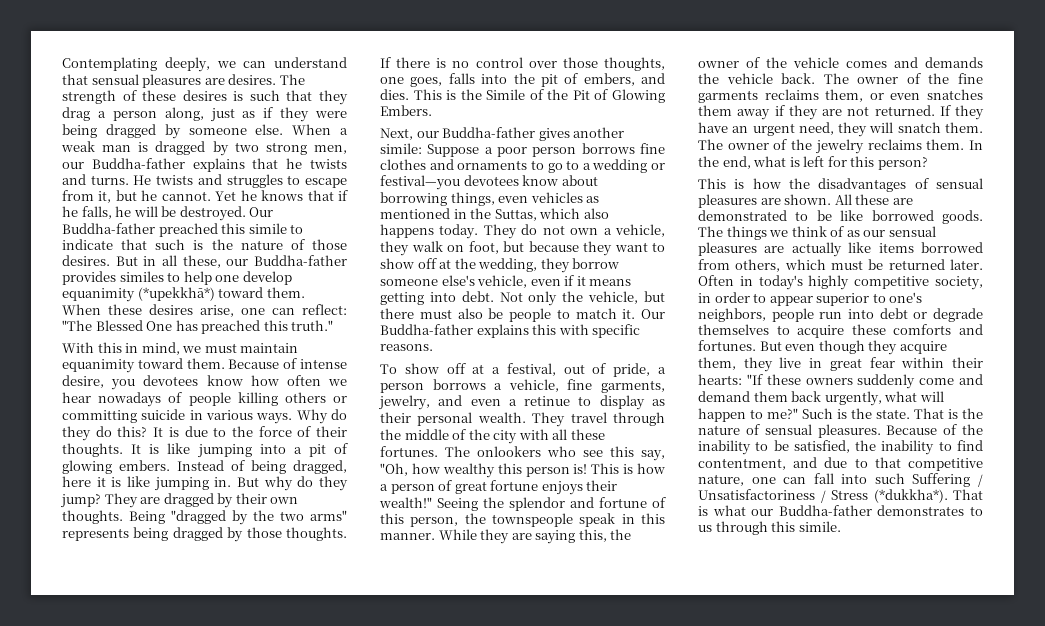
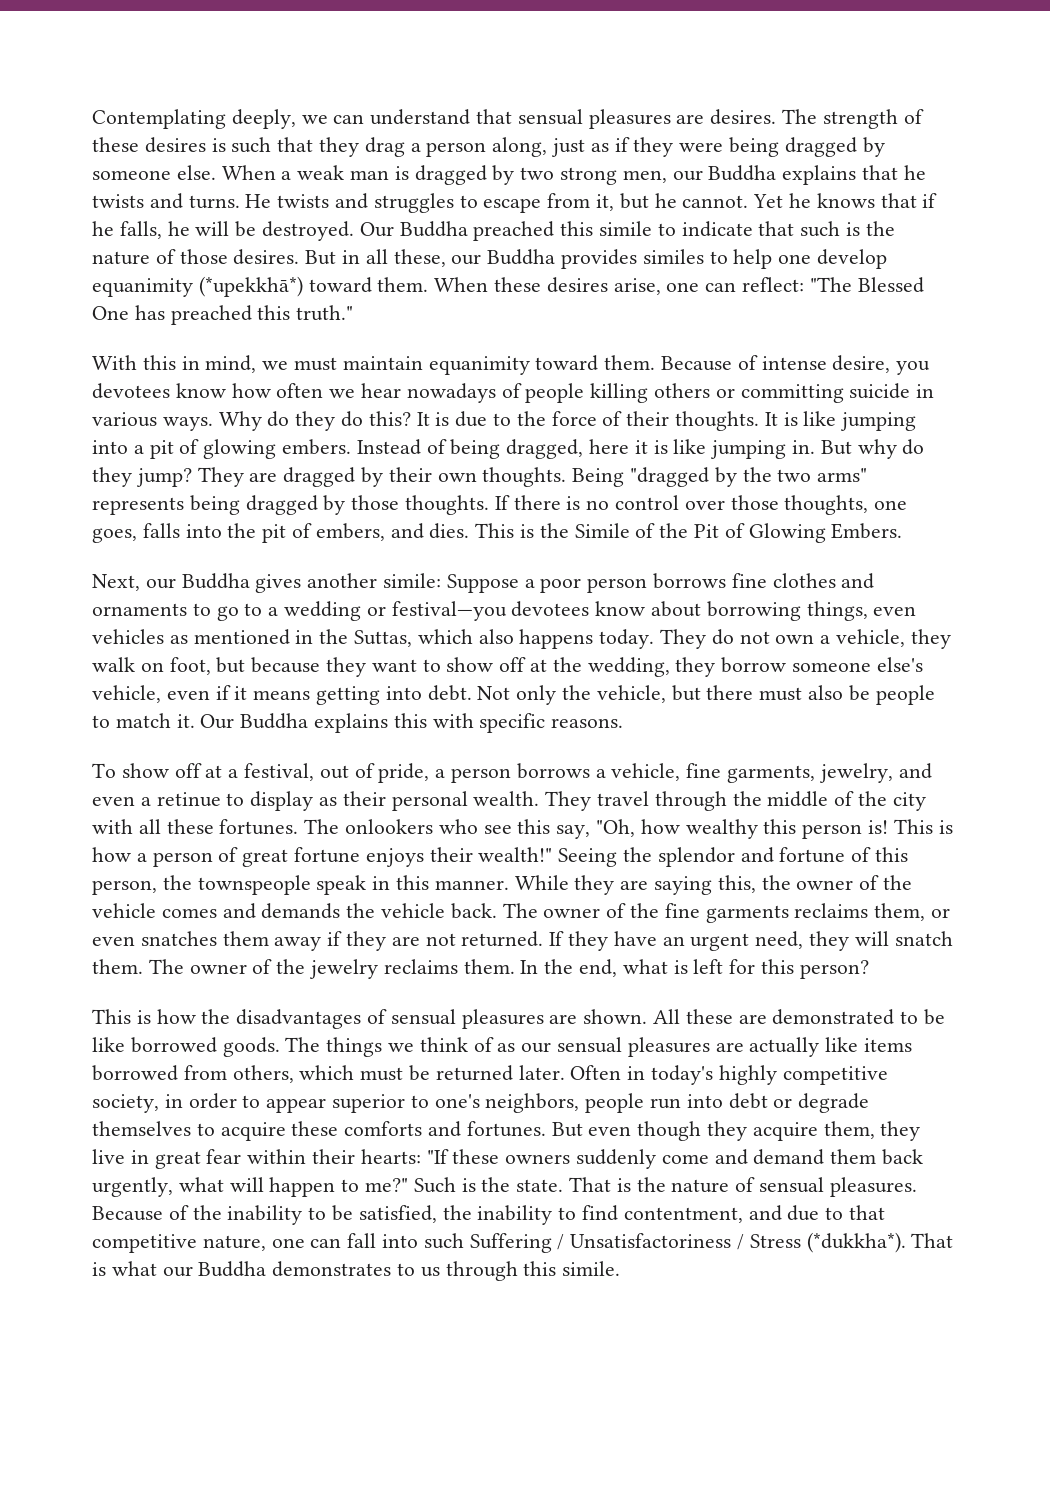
- When a weak man is dragged by two strong men, our Buddha-father explains that he twists and turns.
+ When a weak man is dragged by two strong men, our Buddha explains that he twists and turns.
- Our Buddha-father preached this simile to indicate that such is the nature of those desires.
+ Our Buddha preached this simile to indicate that such is the nature of those desires.
- But in all these, our Buddha-father provides similes to help one develop equanimity (*upekkhā*) toward them.
+ But in all these, our Buddha provides similes to help one develop equanimity (*upekkhā*) toward them.
- Next, our Buddha-father gives another simile: Suppose a poor person borrows fine clothes and ornaments to go to a wedding or festival—you devotees know about borrowing things, even vehicles as mentioned in the Suttas, which also happens today.
+ Next, our Buddha gives another simile: Suppose a poor person borrows fine clothes and ornaments to go to a wedding or festival—you devotees know about borrowing things, even vehicles as mentioned in the Suttas, which also happens today.
- Our Buddha-father explains this with specific reasons.
+ Our Buddha explains this with specific reasons.
- That is what our Buddha-father demonstrates to us through this simile.
+ That is what our Buddha demonstrates to us through this simile.

